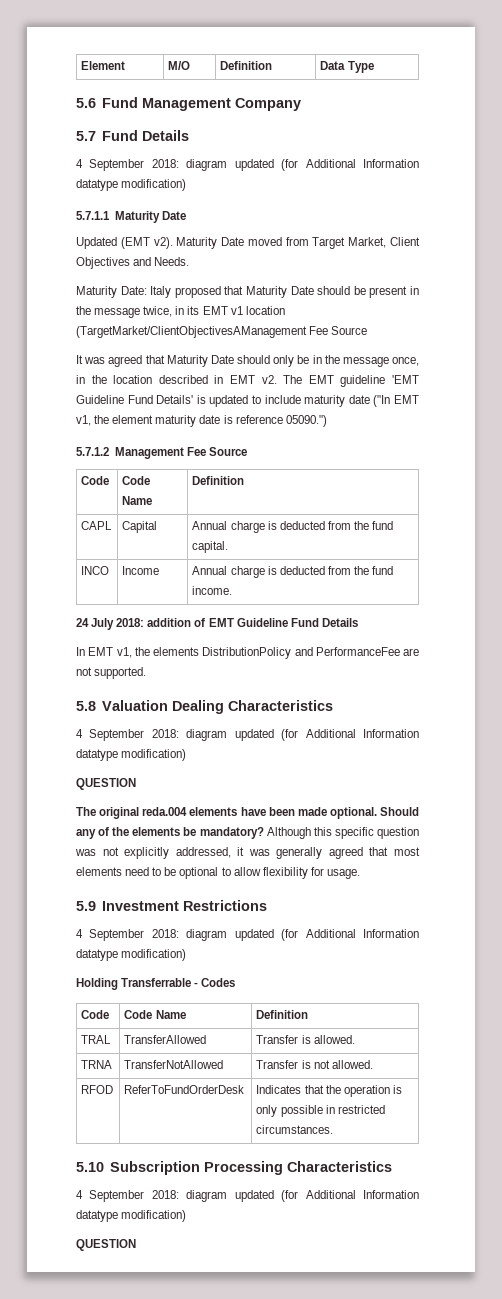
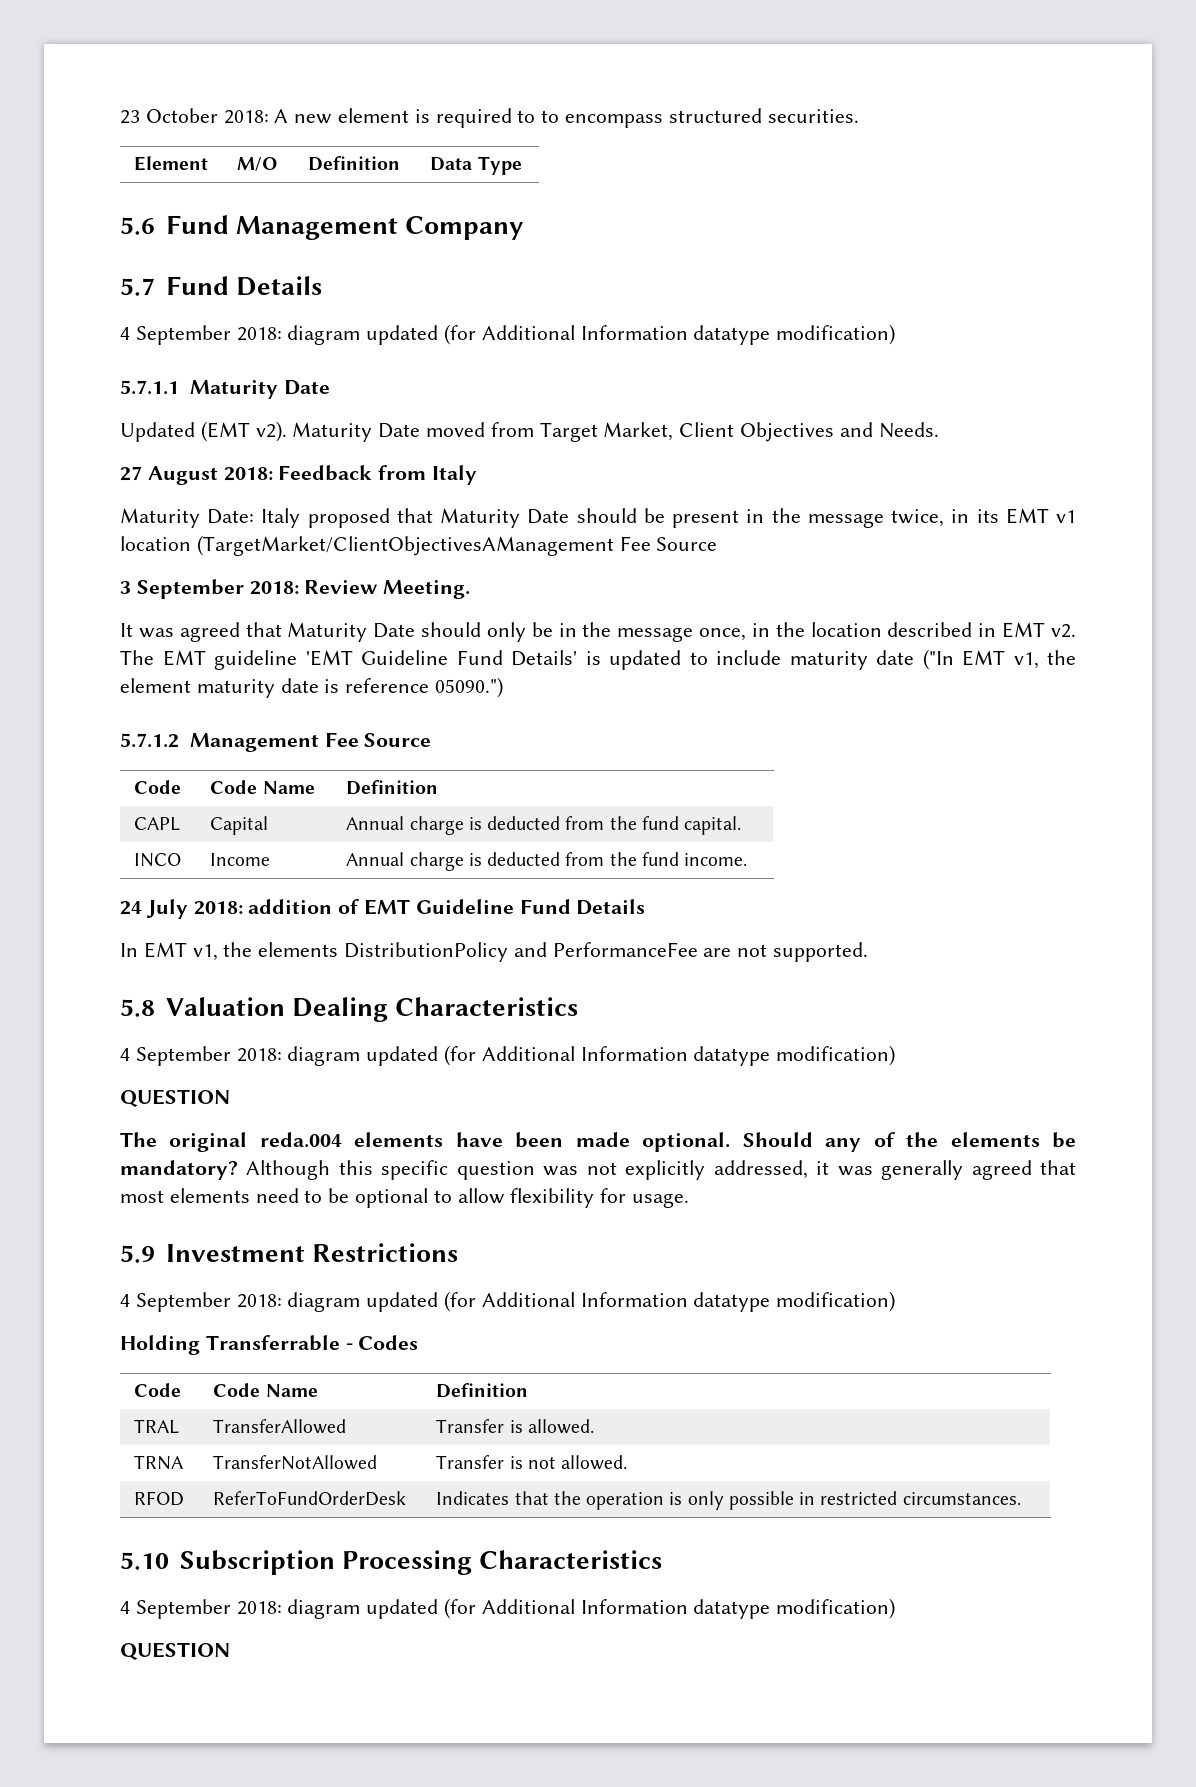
+ 23 October 2018: A new element is required to to encompass structured securities.
+ 27 August 2018: Feedback from Italy
+ 3 September 2018: Review Meeting.

